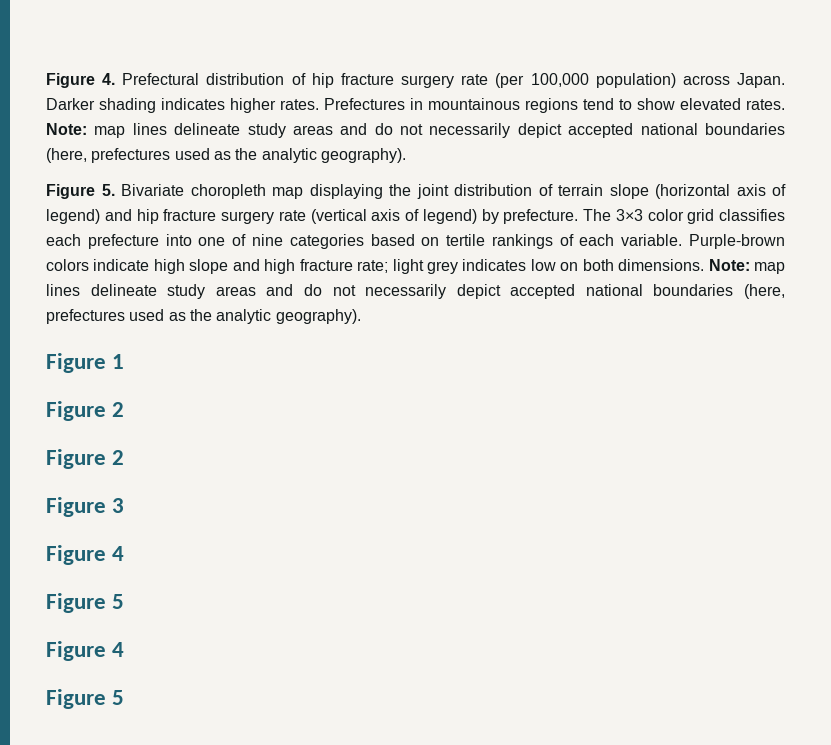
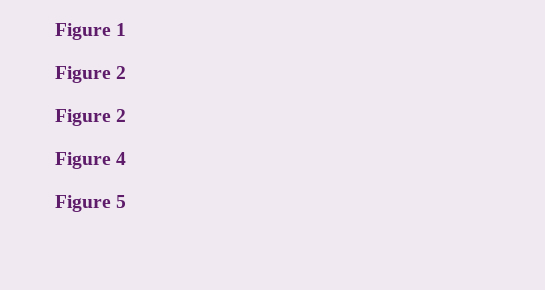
- Figure 4. Prefectural distribution of hip fracture surgery rate (per 100,000 population) across Japan. Darker shading indicates higher rates. Prefectures in mountainous regions tend to show elevated rates. Note: map lines delineate study areas and do not necessarily depict accepted national boundaries (here, prefectures used as the analytic geography).
- Figure 5. Bivariate choropleth map displaying the joint distribution of terrain slope (horizontal axis of legend) and hip fracture surgery rate (vertical axis of legend) by prefecture. The 3×3 color grid classifies each prefecture into one of nine categories based on tertile rankings of each variable. Purple-brown colors indicate high slope and high fracture rate; light grey indicates low on both dimensions. Note: map lines delineate study areas and do not necessarily depict accepted national boundaries (here, prefectures used as the analytic geography).
- Figure 3
- Figure 4
- Figure 5

